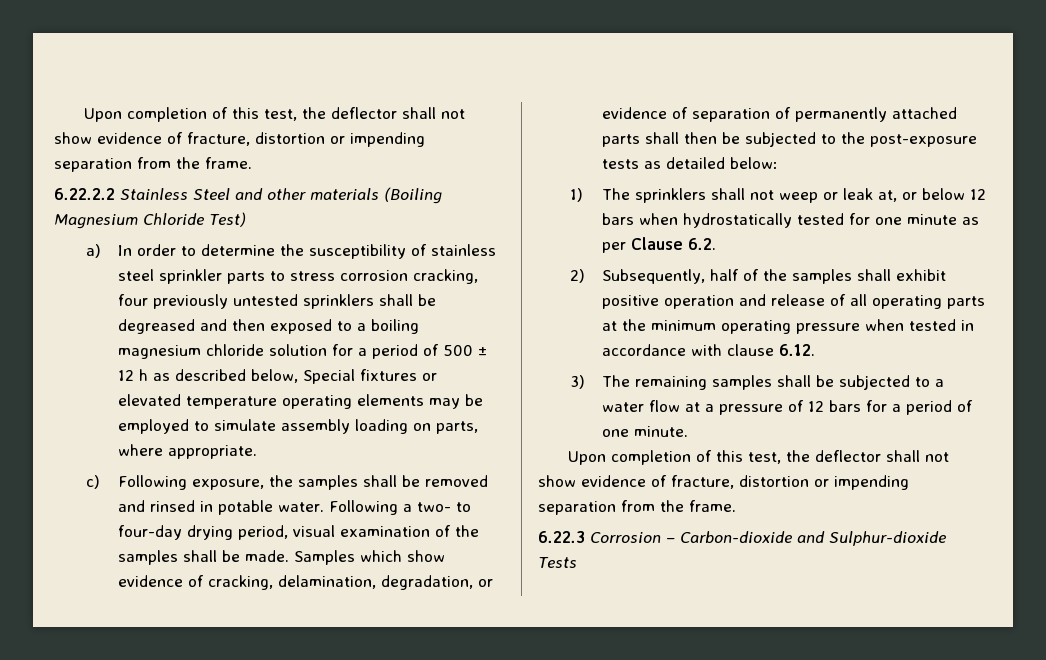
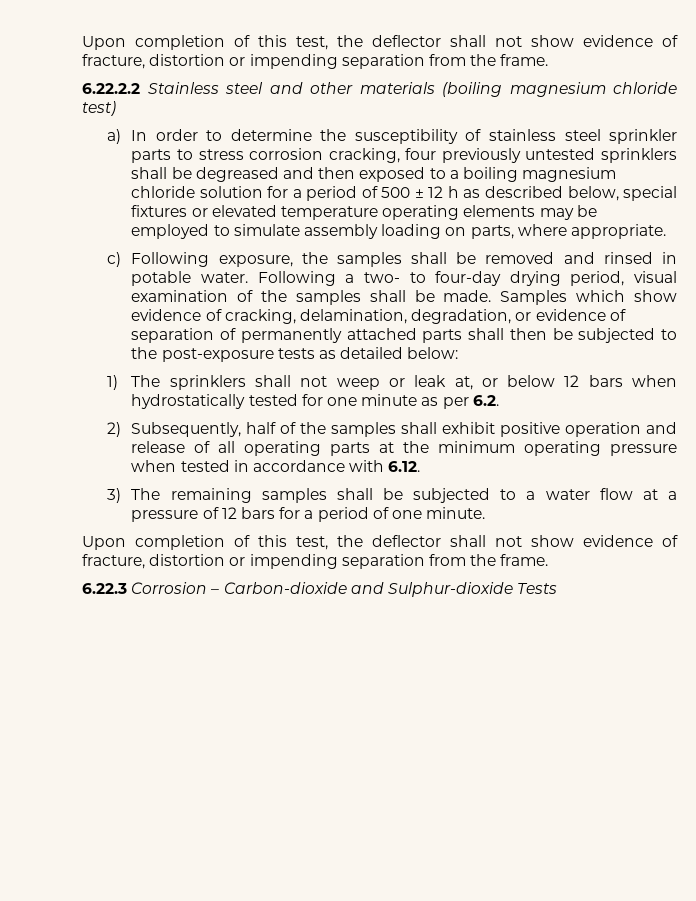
- 6.22.2.2 Stainless Steel and other materials (Boiling Magnesium Chloride Test)
+ 6.22.2.2 Stainless steel and other materials (boiling magnesium chloride test)
- a) In order to determine the susceptibility of stainless steel sprinkler parts to stress corrosion cracking, four previously untested sprinklers shall be degreased and then exposed to a boiling magnesium chloride solution for a period of 500 ± 12 h as described below, Special fixtures or elevated temperature operating elements may be employed to simulate assembly loading on parts, where appropriate.
+ a) In order to determine the susceptibility of stainless steel sprinkler parts to stress corrosion cracking, four previously untested sprinklers shall be degreased and then exposed to a boiling magnesium chloride solution for a period of 500 ± 12 h as described below, special fixtures or elevated temperature operating elements may be employed to simulate assembly loading on parts, where appropriate.
- 1) The sprinklers shall not weep or leak at, or below 12 bars when hydrostatically tested for one minute as per Clause 6.2.
+ 1) The sprinklers shall not weep or leak at, or below 12 bars when hydrostatically tested for one minute as per 6.2.
- 2) Subsequently, half of the samples shall exhibit positive operation and release of all operating parts at the minimum operating pressure when tested in accordance with clause 6.12.
+ 2) Subsequently, half of the samples shall exhibit positive operation and release of all operating parts at the minimum operating pressure when tested in accordance with 6.12.

